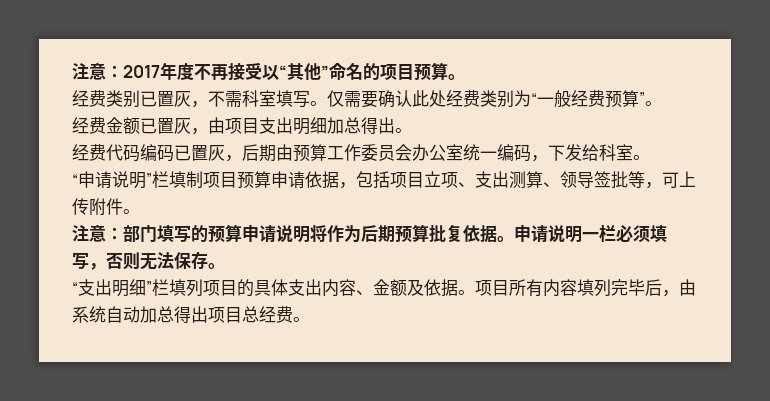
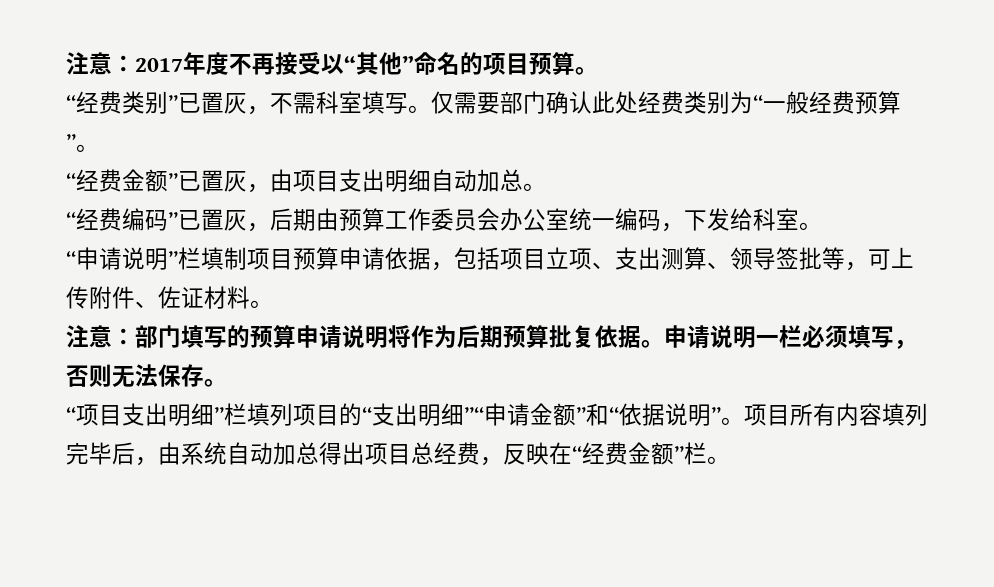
- 经费类别已置灰，不需科室填写。
+ “经费类别”已置灰，不需科室填写。
- 仅需要确认此处经费类别为“一般经费预算”。
+ 仅需要部门确认此处经费类别为“一般经费预算”。
- 经费金额已置灰，由项目支出明细加总得出。
- 经费代码编码已置灰，后期由预算工作委员会办公室统一编码，下发给科室。
+ “经费金额”已置灰，由项目支出明细自动加总。
+ “经费编码”已置灰，后期由预算工作委员会办公室统一编码，下发给科室。
- “申请说明”栏填制项目预算申请依据，包括项目立项、支出测算、领导签批等，可上传附件。
+ “申请说明”栏填制项目预算申请依据，包括项目立项、支出测算、领导签批等，可上传附件、佐证材料。
- “支出明细”栏填列项目的具体支出内容、金额及依据。
+ “项目支出明细”栏填列项目的“支出明细”“申请金额”和“依据说明”。
- 项目所有内容填列完毕后，由系统自动加总得出项目总经费。
+ 项目所有内容填列完毕后，由系统自动加总得出项目总经费，反映在“经费金额”栏。

